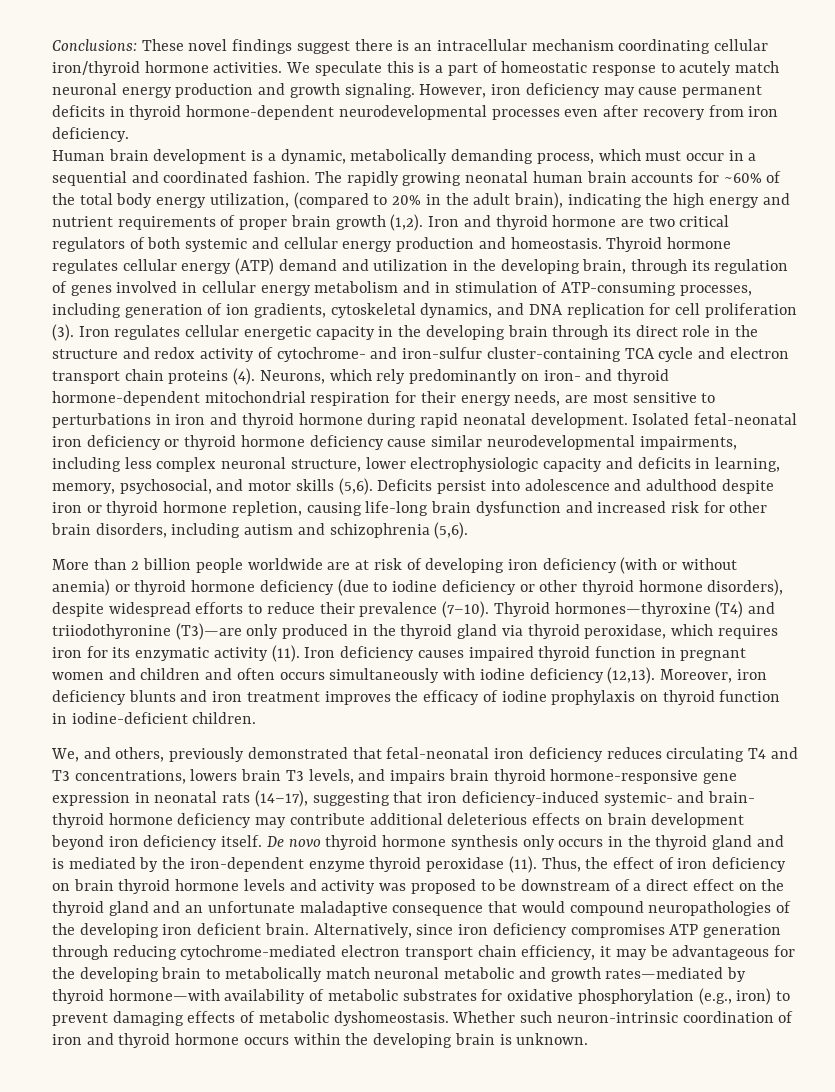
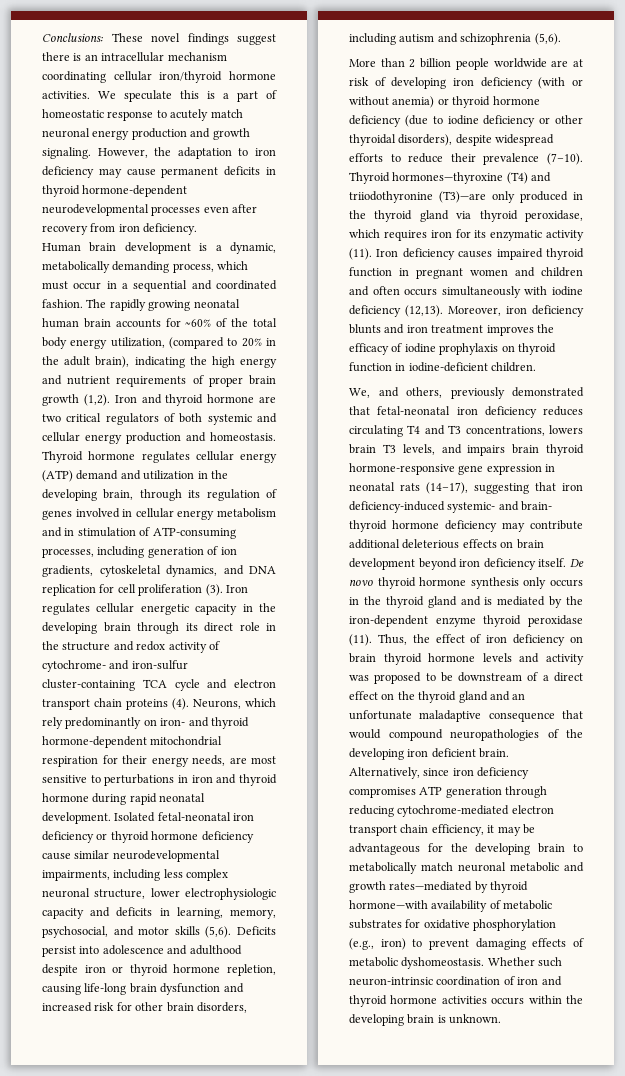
- However, iron deficiency may cause permanent deficits in thyroid hormone-dependent neurodevelopmental processes even after recovery from iron deficiency.
+ However, the adaptation to iron deficiency may cause permanent deficits in thyroid hormone-dependent neurodevelopmental processes even after recovery from iron deficiency.
- More than 2 billion people worldwide are at risk of developing iron deficiency (with or without anemia) or thyroid hormone deficiency (due to iodine deficiency or other thyroid hormone disorders), despite widespread efforts to reduce their prevalence (7–10).
+ More than 2 billion people worldwide are at risk of developing iron deficiency (with or without anemia) or thyroid hormone deficiency (due to iodine deficiency or other thyroidal disorders), despite widespread efforts to reduce their prevalence (7–10).
- Whether such neuron-intrinsic coordination of iron and thyroid hormone occurs within the developing brain is unknown.
+ Whether such neuron-intrinsic coordination of iron and thyroid hormone activities occurs within the developing brain is unknown.

